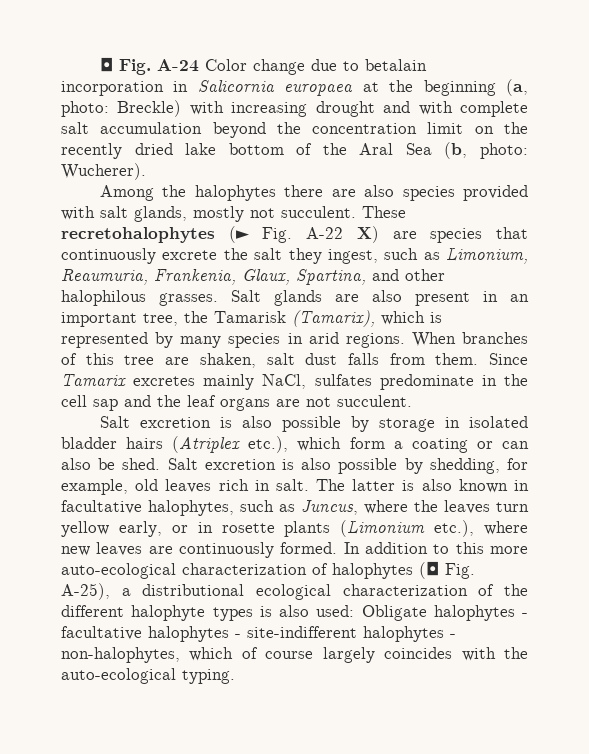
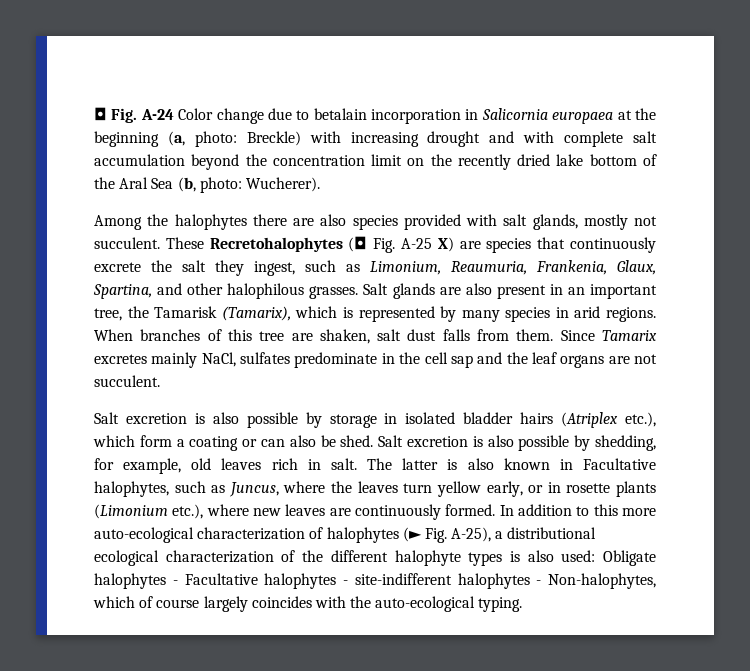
- These recretohalophytes (► Fig. A-22 X) are species that continuously excrete the salt they ingest, such as Limonium, Reaumuria, Frankenia, Glaux, Spartina, and other halophilous grasses.
+ These Recretohalophytes (◘ Fig. A-25 X) are species that continuously excrete the salt they ingest, such as Limonium, Reaumuria, Frankenia, Glaux, Spartina, and other halophilous grasses.
- The latter is also known in facultative halophytes, such as Juncus, where the leaves turn yellow early, or in rosette plants (Limonium etc.), where new leaves are continuously formed.
+ The latter is also known in Facultative halophytes, such as Juncus, where the leaves turn yellow early, or in rosette plants (Limonium etc.), where new leaves are continuously formed.
- In addition to this more auto-ecological characterization of halophytes (◘ Fig. A-25), a distributional ecological characterization of the different halophyte types is also used: Obligate halophytes - facultative halophytes - site-indifferent halophytes - non-halophytes, which of course largely coincides with the auto-ecological typing.
+ In addition to this more auto-ecological characterization of halophytes (► Fig. A-25), a distributional ecological characterization of the different halophyte types is also used: Obligate halophytes - Facultative halophytes - site-indifferent halophytes - Non-halophytes, which of course largely coincides with the auto-ecological typing.

